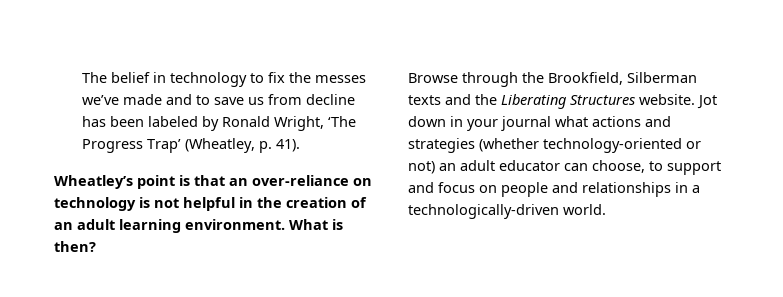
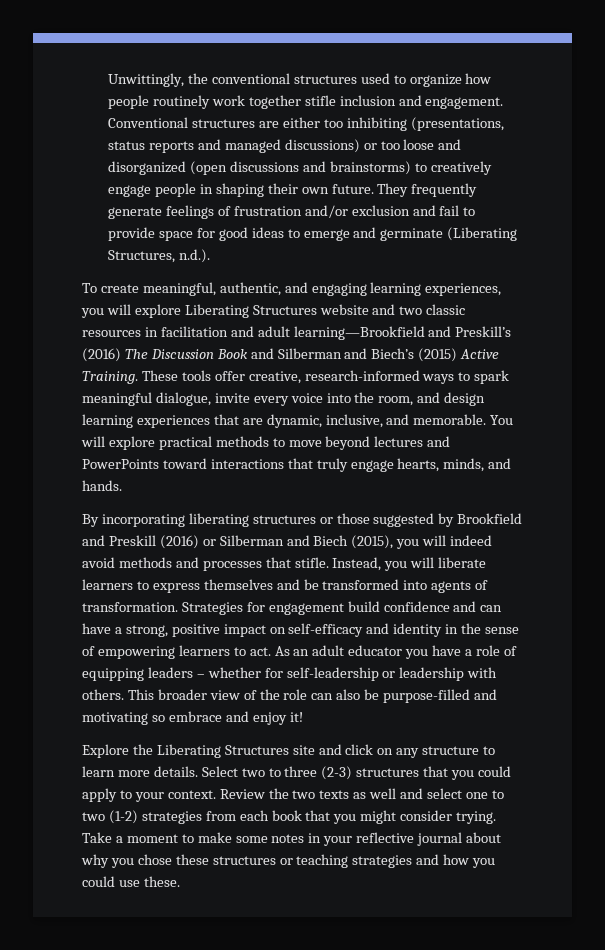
- The belief in technology to fix the messes we’ve made and to save us from decline has been labeled by Ronald Wright, ‘The Progress Trap’ (Wheatley, p. 41).
- Wheatley’s point is that an over-reliance on technology is not helpful in the creation of an adult learning environment. What is then?
- Browse through the Brookfield, Silberman texts and the Liberating Structures website. Jot down in your journal what actions and strategies (whether technology-oriented or not) an adult educator can choose, to support and focus on people and relationships in a technologically-driven world.
+ Unwittingly, the conventional structures used to organize how people routinely work together stifle inclusion and engagement. Conventional structures are either too inhibiting (presentations, status reports and managed discussions) or too loose and disorganized (open discussions and brainstorms) to creatively engage people in shaping their own future. They frequently generate feelings of frustration and/or exclusion and fail to provide space for good ideas to emerge and germinate (Liberating Structures, n.d.).
+ To create meaningful, authentic, and engaging learning experiences, you will explore Liberating Structures website and two classic resources in facilitation and adult learning—Brookfield and Preskill’s (2016) The Discussion Book and Silberman and Biech’s (2015) Active Training. These tools offer creative, research-informed ways to spark meaningful dialogue, invite every voice into the room, and design learning experiences that are dynamic, inclusive, and memorable. You will explore practical methods to move beyond lectures and PowerPoints toward interactions that truly engage hearts, minds, and hands.
+ By incorporating liberating structures or those suggested by Brookfield and Preskill (2016) or Silberman and Biech (2015), you will indeed avoid methods and processes that stifle. Instead, you will liberate learners to express themselves and be transformed into agents of transformation. Strategies for engagement build confidence and can have a strong, positive impact on self-efficacy and identity in the sense of empowering learners to act. As an adult educator you have a role of equipping leaders – whether for self-leadership or leadership with others. This broader view of the role can also be purpose-filled and motivating so embrace and enjoy it!
+ Explore the Liberating Structures site and click on any structure to learn more details. Select two to three (2-3) structures that you could apply to your context. Review the two texts as well and select one to two (1-2) strategies from each book that you might consider trying. Take a moment to make some notes in your reflective journal about why you chose these structures or teaching strategies and how you could use these.

